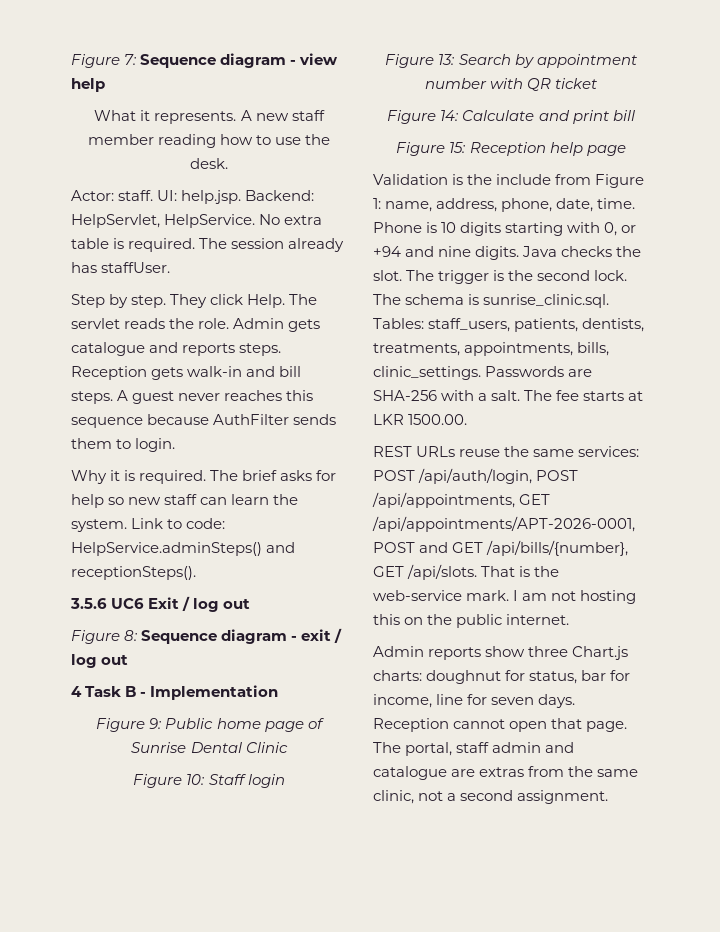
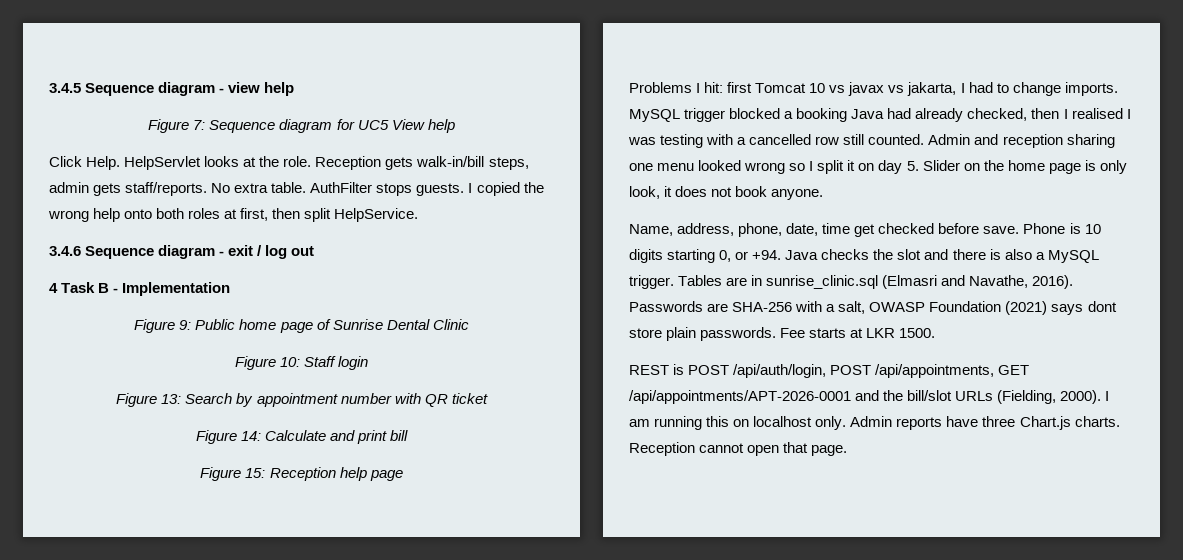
- Figure 7: Sequence diagram - view help
+ 3.4.5 Sequence diagram - view help
- What it represents. A new staff member reading how to use the desk.
- Actor: staff. UI: help.jsp. Backend: HelpServlet, HelpService. No extra table is required. The session already has staffUser.
- Step by step. They click Help. The servlet reads the role. Admin gets catalogue and reports steps. Reception gets walk-in and bill steps. A guest never reaches this sequence because AuthFilter sends them to login.
- Why it is required. The brief asks for help so new staff can learn the system. Link to code: HelpService.adminSteps() and receptionSteps().
- 3.5.6 UC6 Exit / log out
- Figure 8: Sequence diagram - exit / log out
+ Figure 7: Sequence diagram for UC5 View help
+ Click Help. HelpServlet looks at the role. Reception gets walk-in/bill steps, admin gets staff/reports. No extra table. AuthFilter stops guests. I copied the wrong help onto both roles at first, then split HelpService.
+ 3.4.6 Sequence diagram - exit / log out
- Validation is the include from Figure 1: name, address, phone, date, time.
+ Problems I hit: first Tomcat 10 vs javax vs jakarta, I had to change imports. MySQL trigger blocked a booking Java had already checked, then I realised I was testing with a cancelled row still counted. Admin and reception sharing one menu looked wrong so I split it on day 5. Slider on the home page is only look, it does not book anyone.
+ Name, address, phone, date, time get checked before save.
- Phone is 10 digits starting with 0, or +94 and nine digits. Java checks the slot. The trigger is the second lock. The schema is sunrise_clinic.sql. Tables: staff_users, patients, dentists, treatments, appointments, bills, clinic_settings.
+ Phone is 10 digits starting 0, or +94. Java checks the slot and there is also a MySQL trigger. Tables are in sunrise_clinic.sql (Elmasri and Navathe, 2016).
- Passwords are SHA-256 with a salt. The fee starts at LKR 1500.00.
+ Passwords are SHA-256 with a salt, OWASP Foundation (2021) says dont store plain passwords. Fee starts at LKR 1500.
- REST URLs reuse the same services: POST /api/auth/login, POST /api/appointments, GET /api/appointments/APT-2026-0001, POST and GET /api/bills/{number}, GET /api/slots. That is the web-service mark. I am not hosting this on the public internet.
- Admin reports show three Chart.js charts: doughnut for status, bar for income, line for seven days.
+ REST is POST /api/auth/login, POST /api/appointments, GET /api/appointments/APT-2026-0001 and the bill/slot URLs (Fielding, 2000). I am running this on localhost only. Admin reports have three Chart.js charts.
- The portal, staff admin and catalogue are extras from the same clinic, not a second assignment.

